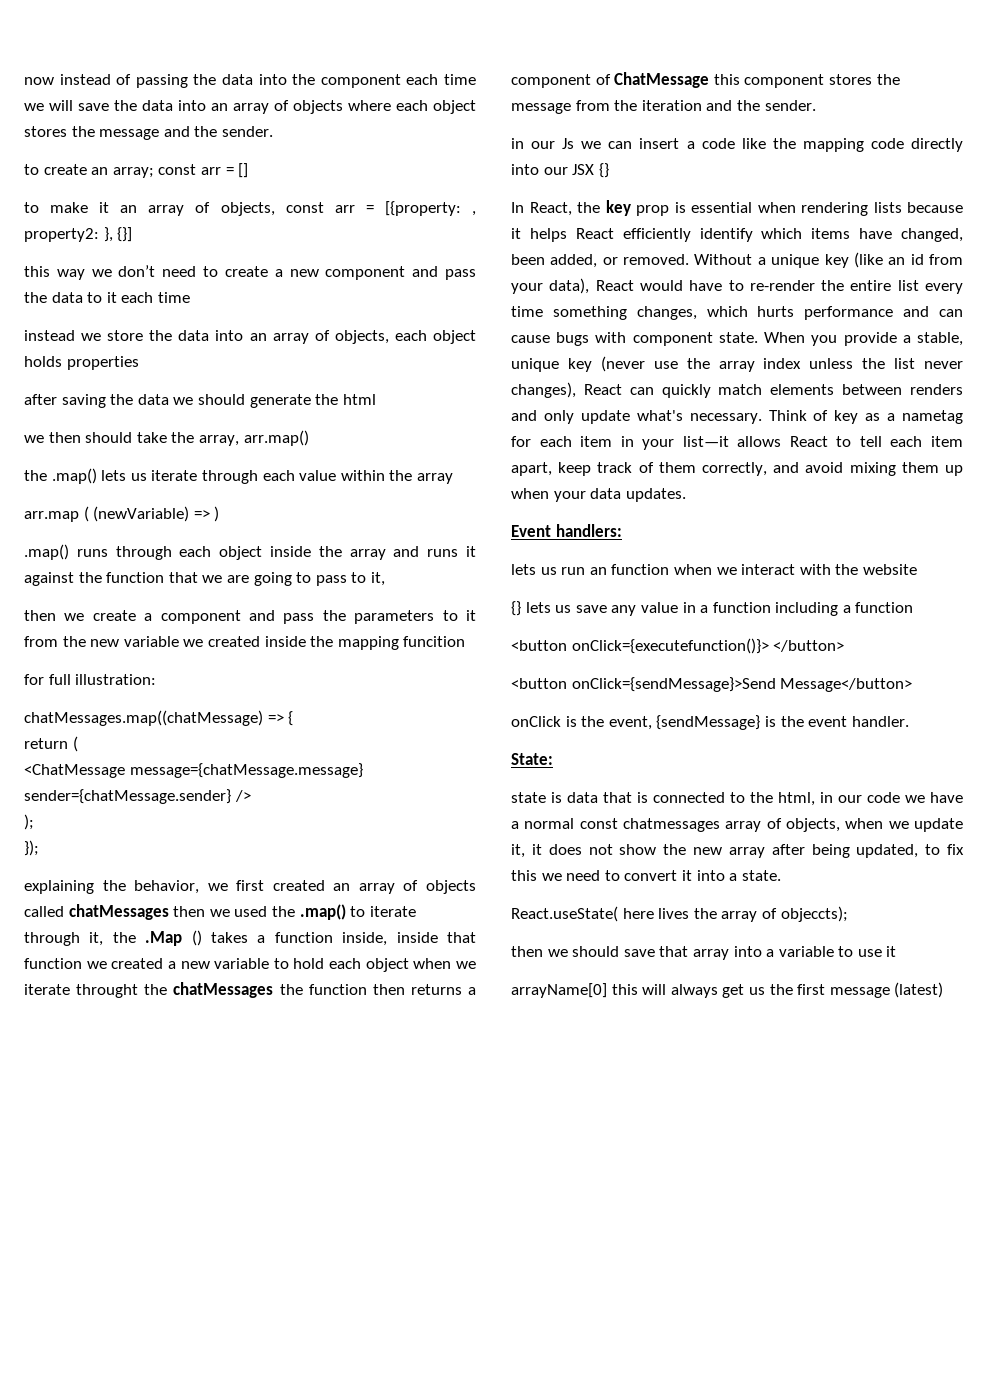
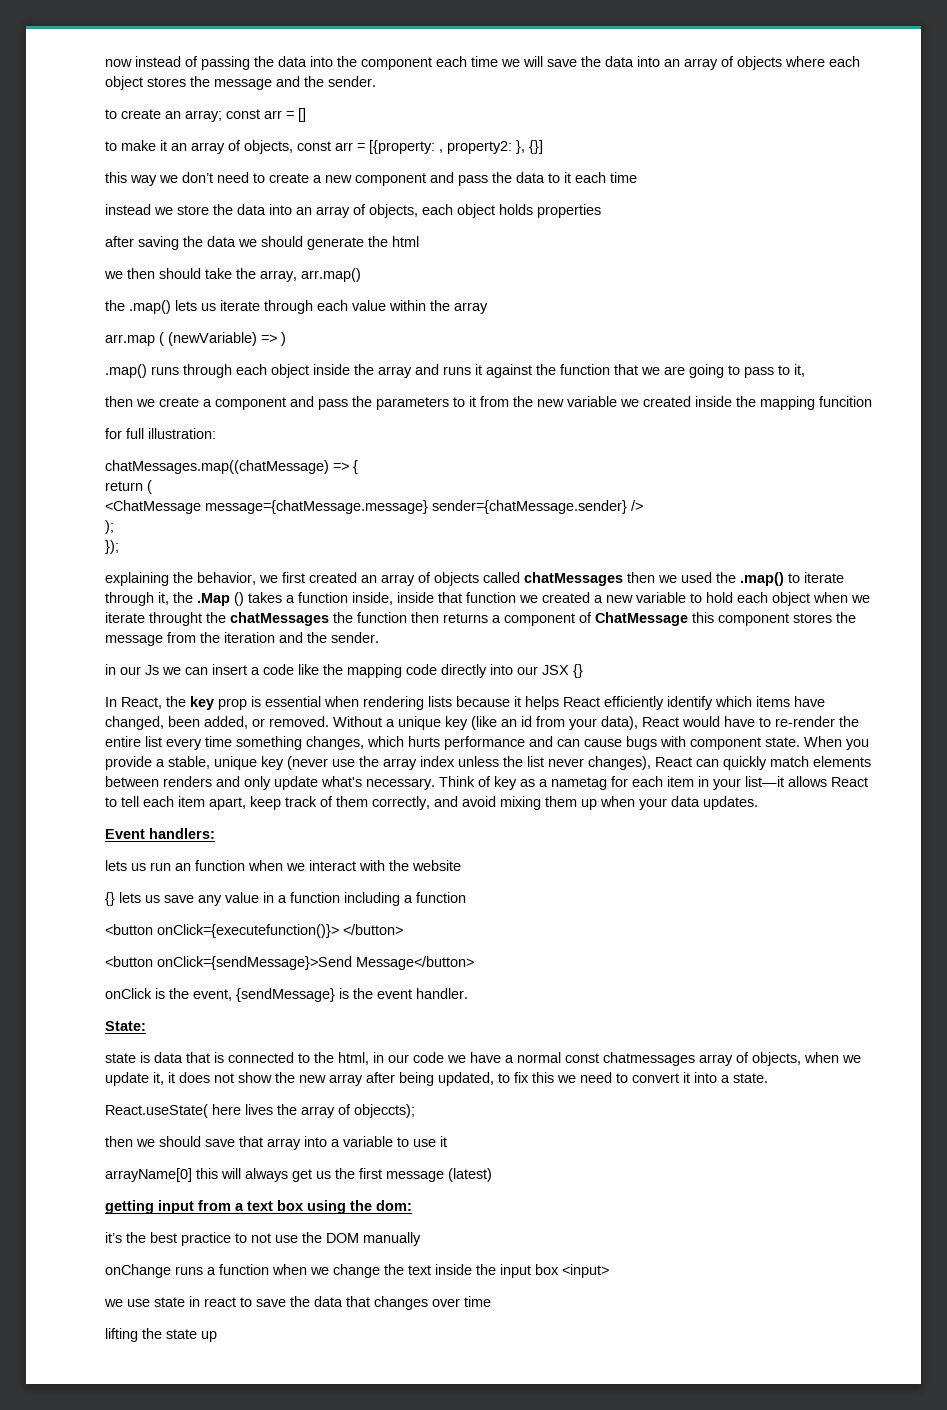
+ getting input from a text box using the dom:
+ it’s the best practice to not use the DOM manually
+ onChange runs a function when we change the text inside the input box <input>
+ we use state in react to save the data that changes over time
+ lifting the state up

